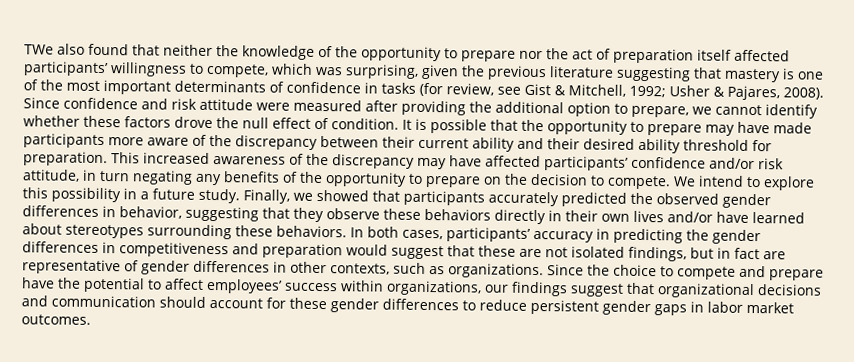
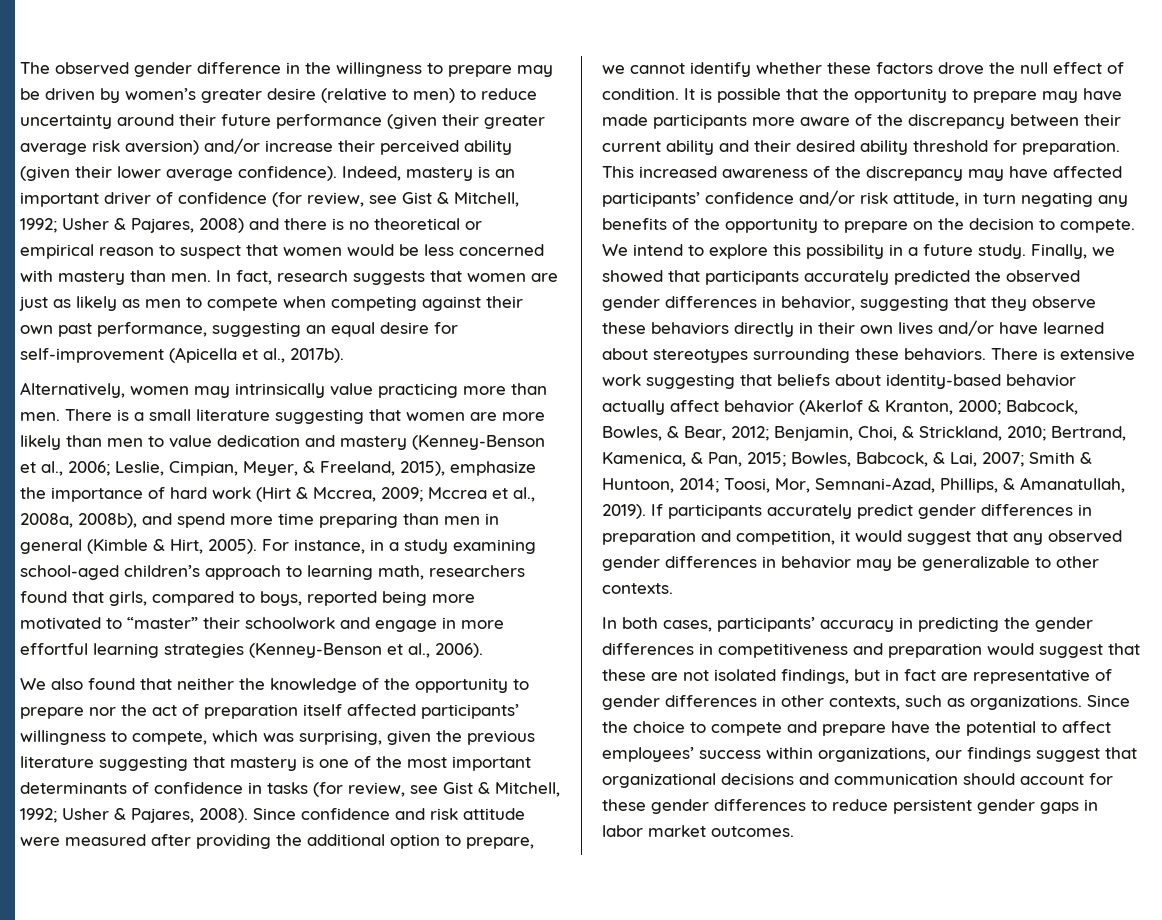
- TWe also found that neither the knowledge of the opportunity to prepare nor the act of preparation itself affected participants’ willingness to compete, which was surprising, given the previous literature suggesting that mastery is one of the most important determinants of confidence in tasks (for review, see Gist & Mitchell, 1992; Usher & Pajares, 2008).
+ The observed gender difference in the willingness to prepare may be driven by women’s greater desire (relative to men) to reduce uncertainty around their future performance (given their greater average risk aversion) and/or increase their perceived ability (given their lower average confidence). Indeed, mastery is an important driver of confidence (for review, see Gist & Mitchell, 1992; Usher & Pajares, 2008) and there is no theoretical or empirical reason to suspect that women would be less concerned with mastery than men. In fact, research suggests that women are just as likely as men to compete when competing against their own past performance, suggesting an equal desire for self-improvement (Apicella et al., 2017b).
+ Alternatively, women may intrinsically value practicing more than men. There is a small literature suggesting that women are more likely than men to value dedication and mastery (Kenney-Benson et al., 2006; Leslie, Cimpian, Meyer, & Freeland, 2015), emphasize the importance of hard work (Hirt & Mccrea, 2009; Mccrea et al., 2008a, 2008b), and spend more time preparing than men in general (Kimble & Hirt, 2005). For instance, in a study examining school-aged children’s approach to learning math, researchers found that girls, compared to boys, reported being more motivated to “master” their schoolwork and engage in more effortful learning strategies (Kenney-Benson et al., 2006).
+ We also found that neither the knowledge of the opportunity to prepare nor the act of preparation itself affected participants’ willingness to compete, which was surprising, given the previous literature suggesting that mastery is one of the most important determinants of confidence in tasks (for review, see Gist & Mitchell, 1992; Usher & Pajares, 2008).
- Finally, we showed that participants accurately predicted the observed gender differences in behavior, suggesting that they observe these behaviors directly in their own lives and/or have learned about stereotypes surrounding these behaviors. In both cases, participants’ accuracy in predicting the gender differences in competitiveness and preparation would suggest that these are not isolated findings, but in fact are representative of gender differences in other contexts, such as organizations.
+ Finally, we showed that participants accurately predicted the observed gender differences in behavior, suggesting that they observe these behaviors directly in their own lives and/or have learned about stereotypes surrounding these behaviors. There is extensive work suggesting that beliefs about identity-based behavior actually affect behavior (Akerlof & Kranton, 2000; Babcock, Bowles, & Bear, 2012; Benjamin, Choi, & Strickland, 2010; Bertrand, Kamenica, & Pan, 2015; Bowles, Babcock, & Lai, 2007; Smith & Huntoon, 2014; Toosi, Mor, Semnani-Azad, Phillips, & Amanatullah, 2019). If participants accurately predict gender differences in preparation and competition, it would suggest that any observed gender differences in behavior may be generalizable to other contexts.
+ In both cases, participants’ accuracy in predicting the gender differences in competitiveness and preparation would suggest that these are not isolated findings, but in fact are representative of gender differences in other contexts, such as organizations.

